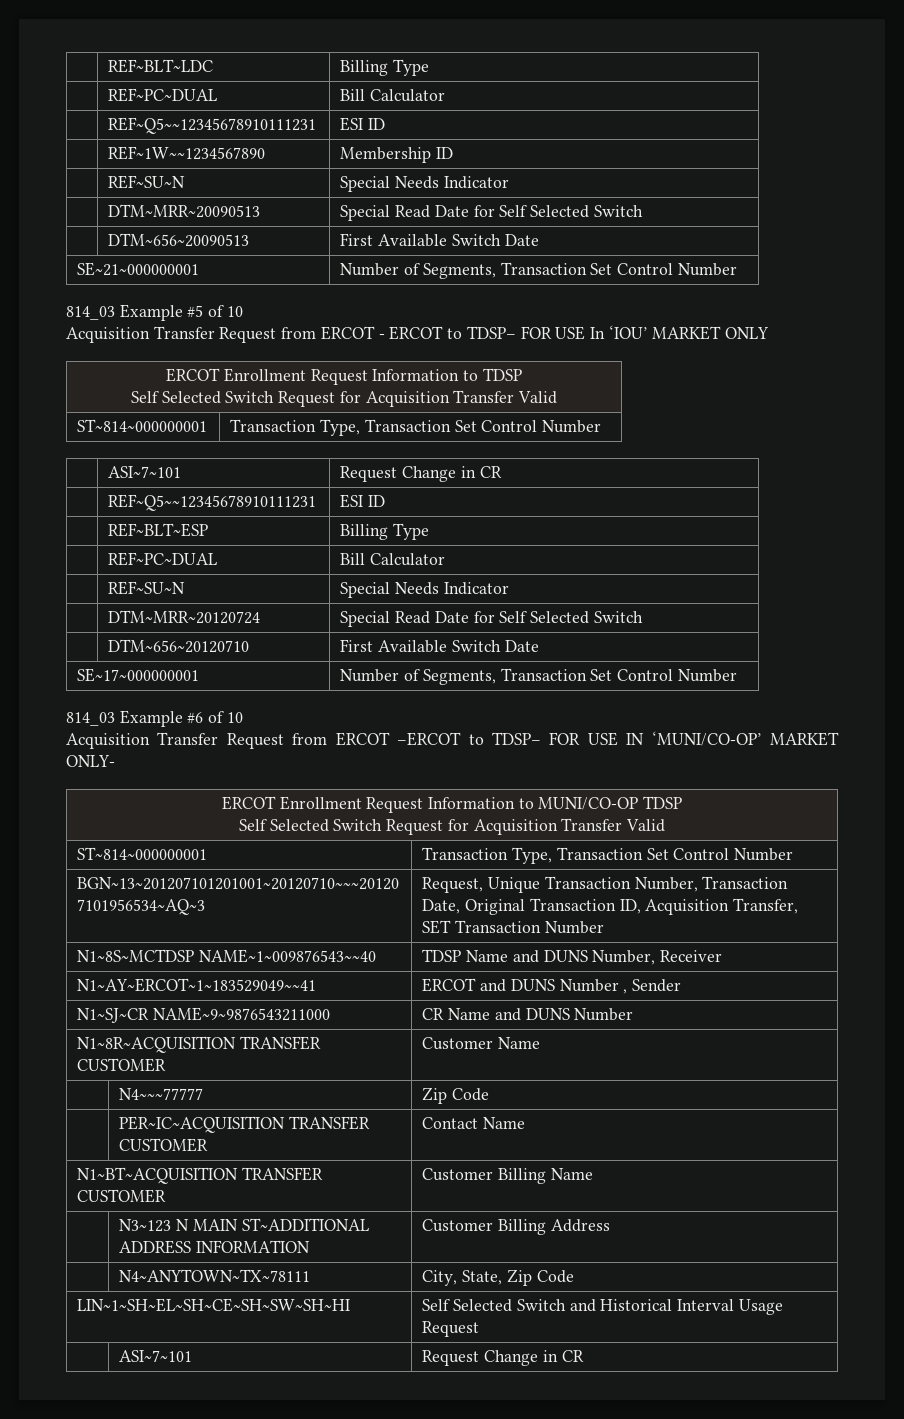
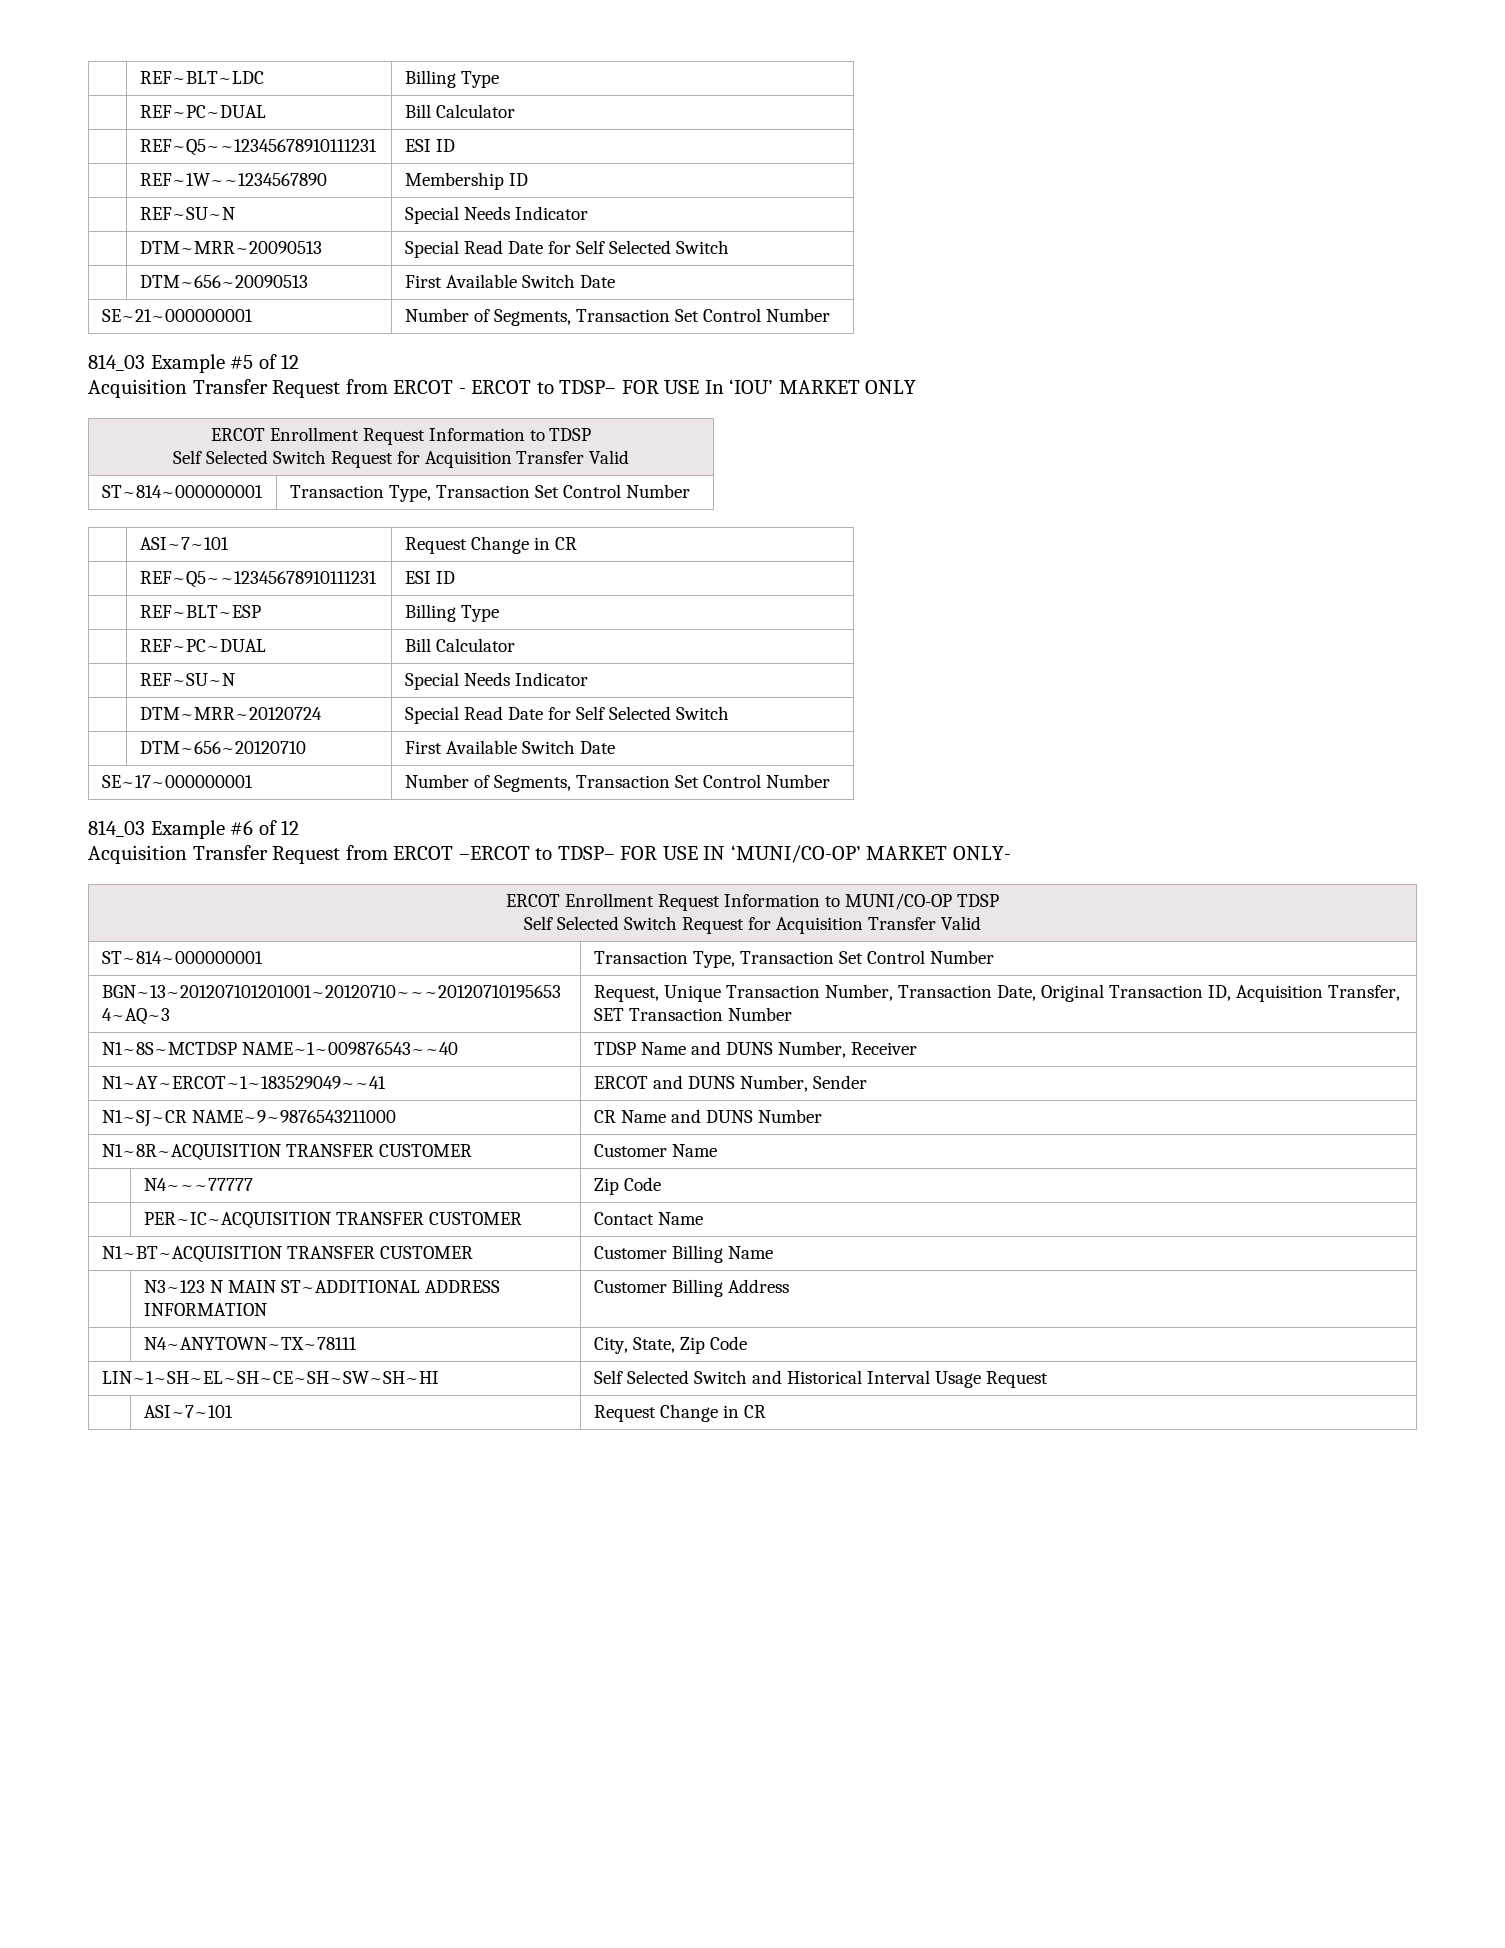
- 814_03 Example #5 of 10
+ 814_03 Example #5 of 12
- 814_03 Example #6 of 10
+ 814_03 Example #6 of 12
- N1~AY~ERCOT~1~183529049~~41 | ERCOT and DUNS Number , Sender
+ N1~AY~ERCOT~1~183529049~~41 | ERCOT and DUNS Number, Sender

